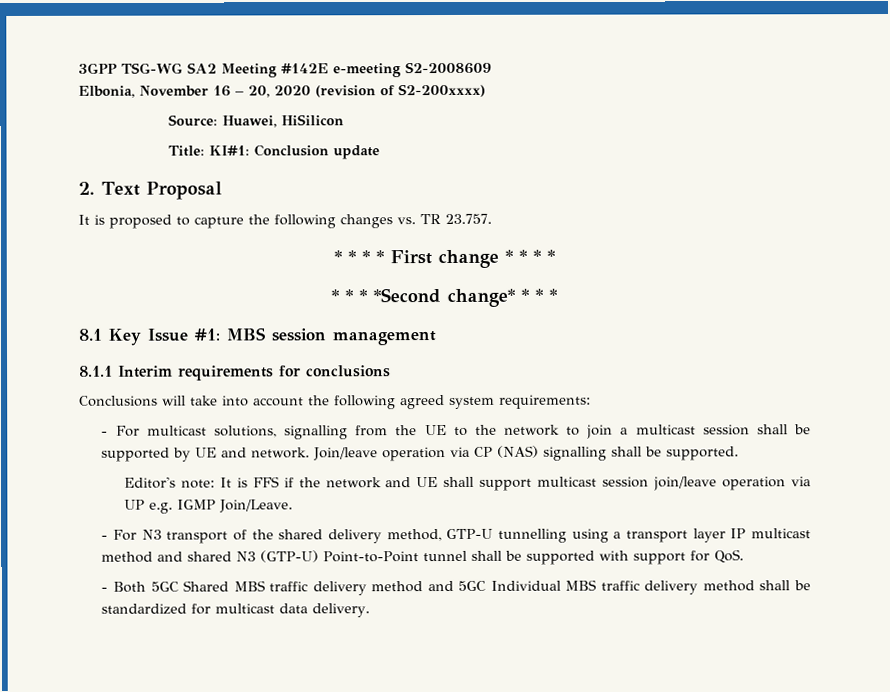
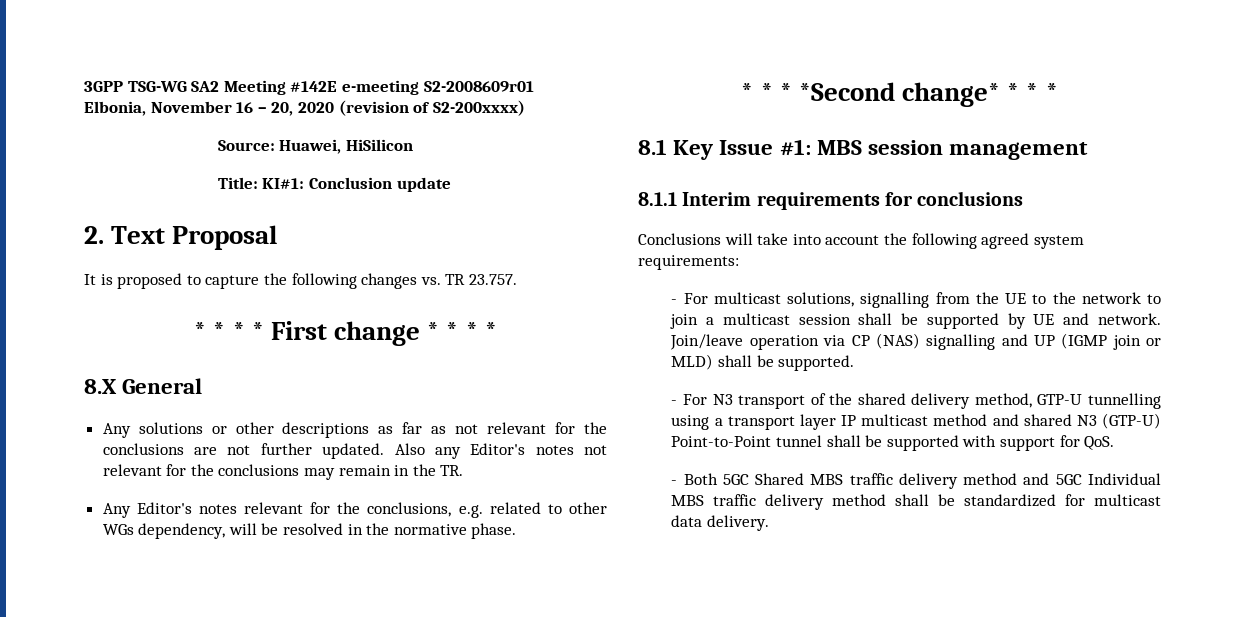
- 3GPP TSG-WG SA2 Meeting #142E e-meeting S2-2008609
+ 3GPP TSG-WG SA2 Meeting #142E e-meeting S2-2008609r01
+ 8.X General
+ Any solutions or other descriptions as far as not relevant for the conclusions are not further updated. Also any Editor's notes not relevant for the conclusions may remain in the TR.
+ Any Editor's notes relevant for the conclusions, e.g. related to other WGs dependency, will be resolved in the normative phase.
- Join/leave operation via CP (NAS) signalling shall be supported.
- Editor's note: It is FFS if the network and UE shall support multicast session join/leave operation via UP e.g. IGMP Join/Leave.
+ Join/leave operation via CP (NAS) signalling and UP (IGMP join or MLD) shall be supported.

